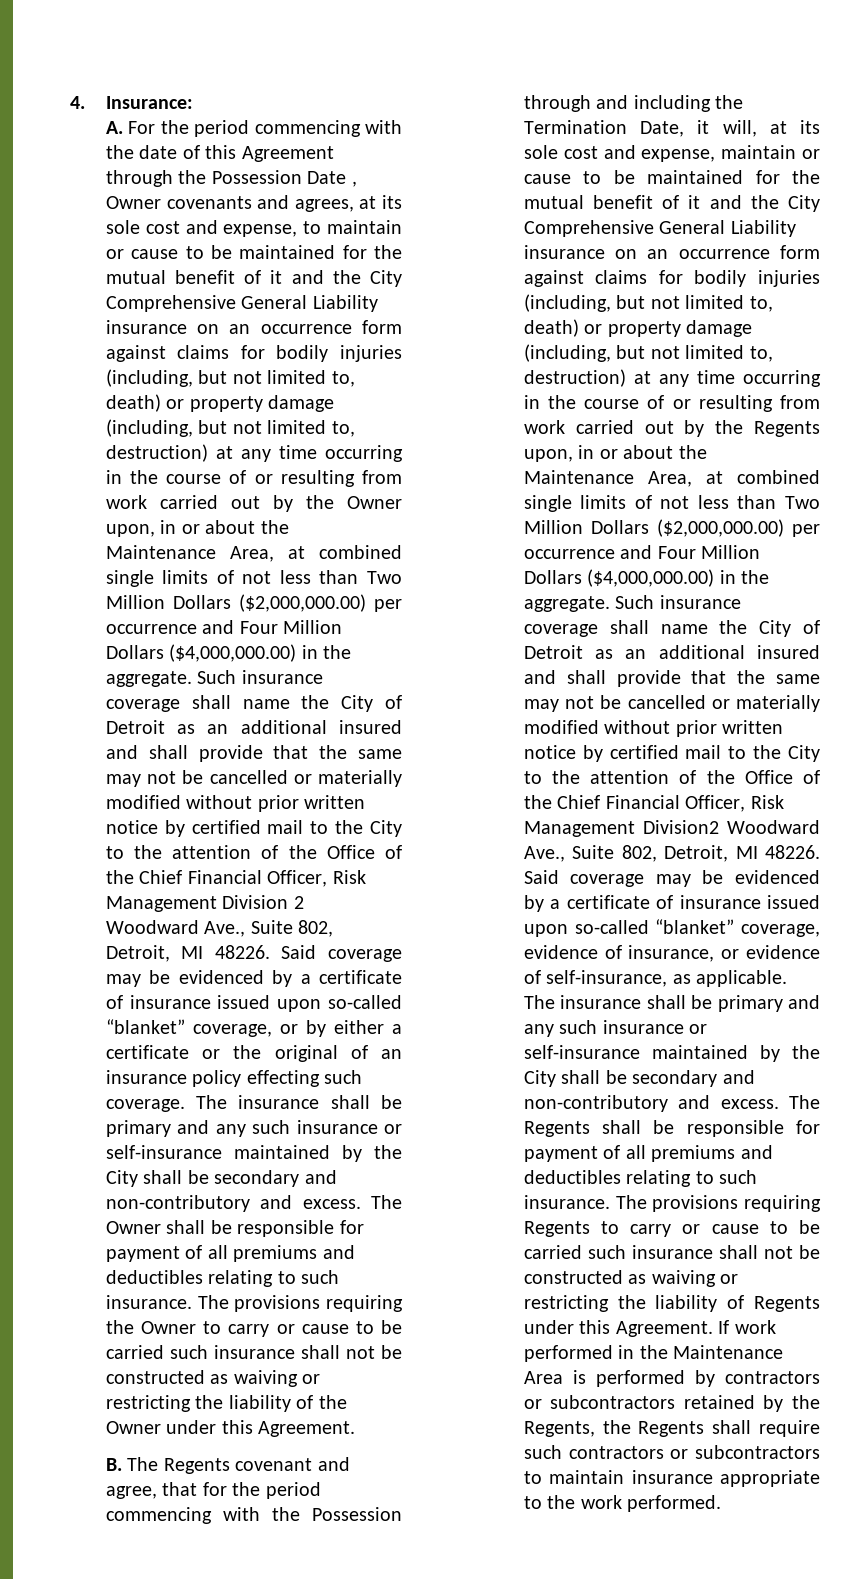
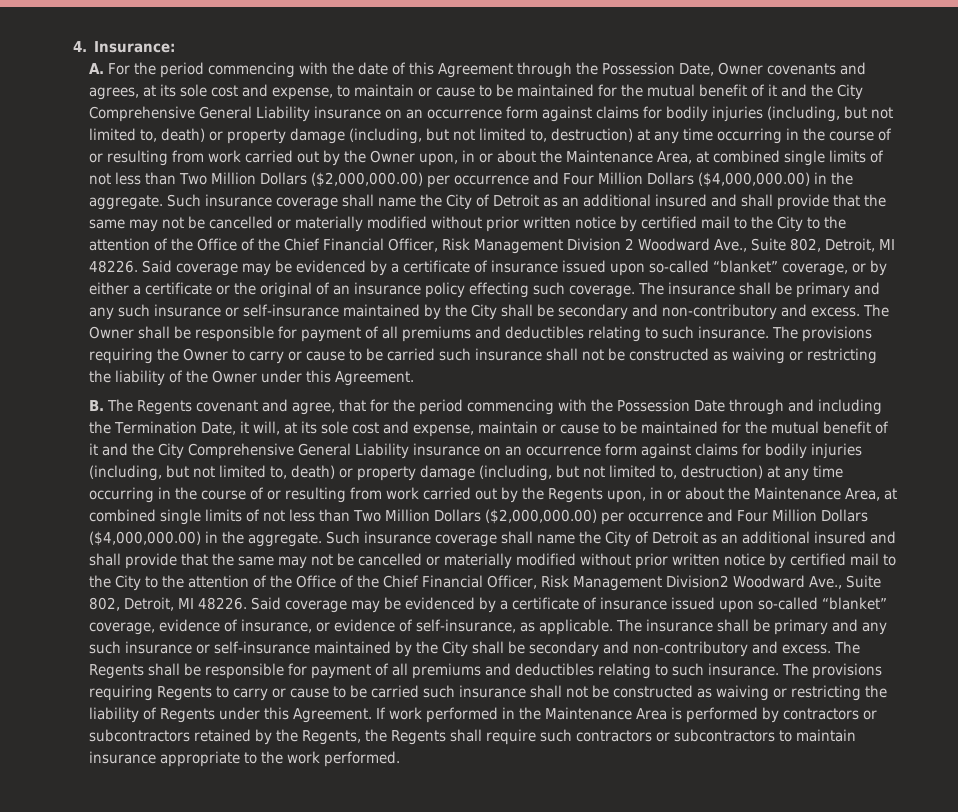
- A. For the period commencing with the date of this Agreement through the Possession Date , Owner covenants and agrees, at its sole cost and expense, to maintain or cause to be maintained for the mutual benefit of it and the City Comprehensive General Liability insurance on an occurrence form against claims for bodily injuries (including, but not limited to, death) or property damage (including, but not limited to, destruction) at any time occurring in the course of or resulting from work carried out by the Owner upon, in or about the Maintenance Area, at combined single limits of not less than Two Million Dollars ($2,000,000.00) per occurrence and Four Million Dollars ($4,000,000.00) in the aggregate.
+ A. For the period commencing with the date of this Agreement through the Possession Date, Owner covenants and agrees, at its sole cost and expense, to maintain or cause to be maintained for the mutual benefit of it and the City Comprehensive General Liability insurance on an occurrence form against claims for bodily injuries (including, but not limited to, death) or property damage (including, but not limited to, destruction) at any time occurring in the course of or resulting from work carried out by the Owner upon, in or about the Maintenance Area, at combined single limits of not less than Two Million Dollars ($2,000,000.00) per occurrence and Four Million Dollars ($4,000,000.00) in the aggregate.
- B. The Regents covenant and agree, that for the period commencing with the Possession through and including the Termination Date, it will, at its sole cost and expense, maintain or cause to be maintained for the mutual benefit of it and the City Comprehensive General Liability insurance on an occurrence form against claims for bodily injuries (including, but not limited to, death) or property damage (including, but not limited to, destruction) at any time occurring in the course of or resulting from work carried out by the Regents upon, in or about the Maintenance Area, at combined single limits of not less than Two Million Dollars ($2,000,000.00) per occurrence and Four Million Dollars ($4,000,000.00) in the aggregate.
+ B. The Regents covenant and agree, that for the period commencing with the Possession Date through and including the Termination Date, it will, at its sole cost and expense, maintain or cause to be maintained for the mutual benefit of it and the City Comprehensive General Liability insurance on an occurrence form against claims for bodily injuries (including, but not limited to, death) or property damage (including, but not limited to, destruction) at any time occurring in the course of or resulting from work carried out by the Regents upon, in or about the Maintenance Area, at combined single limits of not less than Two Million Dollars ($2,000,000.00) per occurrence and Four Million Dollars ($4,000,000.00) in the aggregate.

